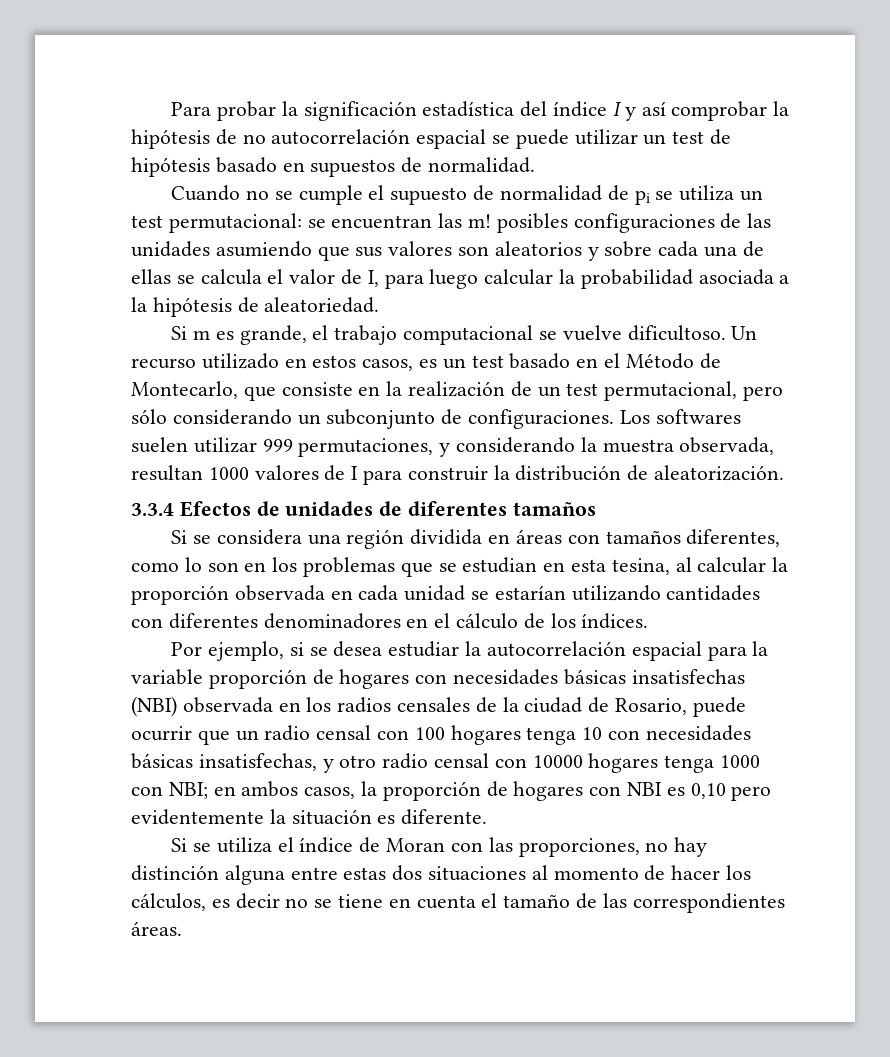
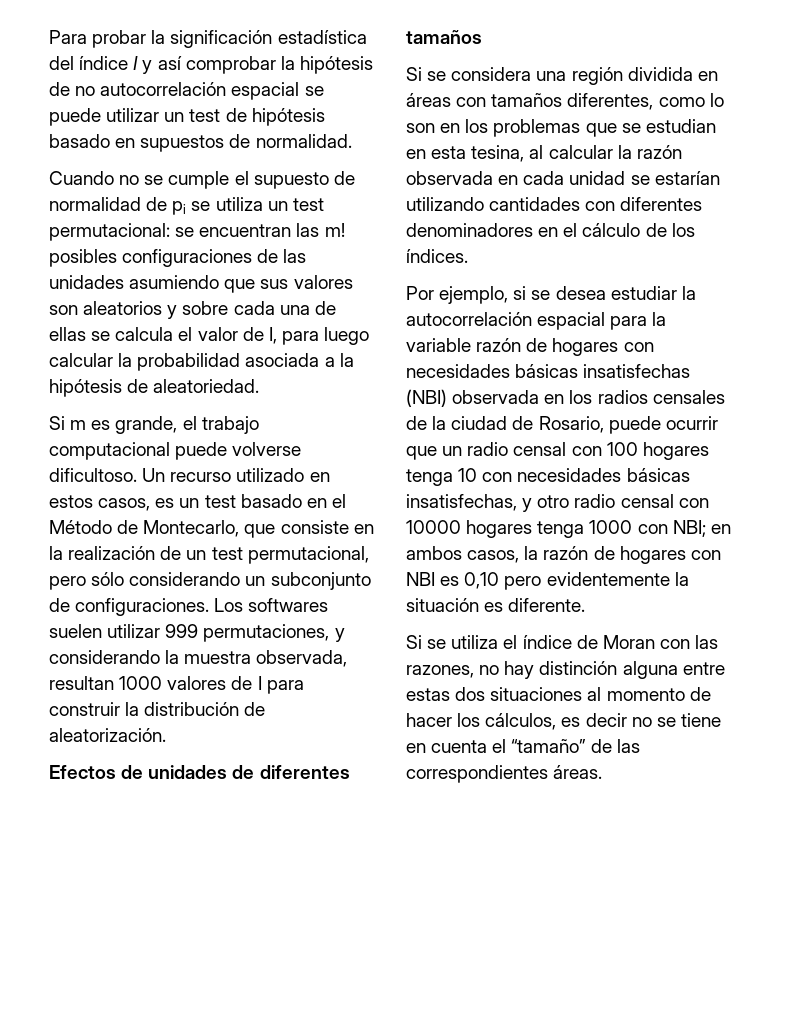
- Si m es grande, el trabajo computacional se vuelve dificultoso.
+ Si m es grande, el trabajo computacional puede volverse dificultoso.
- 3.3.4 Efectos de unidades de diferentes tamaños
+ Efectos de unidades de diferentes tamaños
- Si se considera una región dividida en áreas con tamaños diferentes, como lo son en los problemas que se estudian en esta tesina, al calcular la proporción observada en cada unidad se estarían utilizando cantidades con diferentes denominadores en el cálculo de los índices.
+ Si se considera una región dividida en áreas con tamaños diferentes, como lo son en los problemas que se estudian en esta tesina, al calcular la razón observada en cada unidad se estarían utilizando cantidades con diferentes denominadores en el cálculo de los índices.
- Por ejemplo, si se desea estudiar la autocorrelación espacial para la variable proporción de hogares con necesidades básicas insatisfechas (NBI) observada en los radios censales de la ciudad de Rosario, puede ocurrir que un radio censal con 100 hogares tenga 10 con necesidades básicas insatisfechas, y otro radio censal con 10000 hogares tenga 1000 con NBI;
+ Por ejemplo, si se desea estudiar la autocorrelación espacial para la variable razón de hogares con necesidades básicas insatisfechas (NBI) observada en los radios censales de la ciudad de Rosario, puede ocurrir que un radio censal con 100 hogares tenga 10 con necesidades básicas insatisfechas, y otro radio censal con 10000 hogares tenga 1000 con NBI;
- en ambos casos, la proporción de hogares con NBI es 0,10 pero evidentemente la situación es diferente.
+ en ambos casos, la razón de hogares con NBI es 0,10 pero evidentemente la situación es diferente.
- Si se utiliza el índice de Moran con las proporciones, no hay distinción alguna entre estas dos situaciones al momento de hacer los cálculos, es decir no se tiene en cuenta el tamaño de las correspondientes áreas.
+ Si se utiliza el índice de Moran con las razones, no hay distinción alguna entre estas dos situaciones al momento de hacer los cálculos, es decir no se tiene en cuenta el “tamaño” de las correspondientes áreas.

